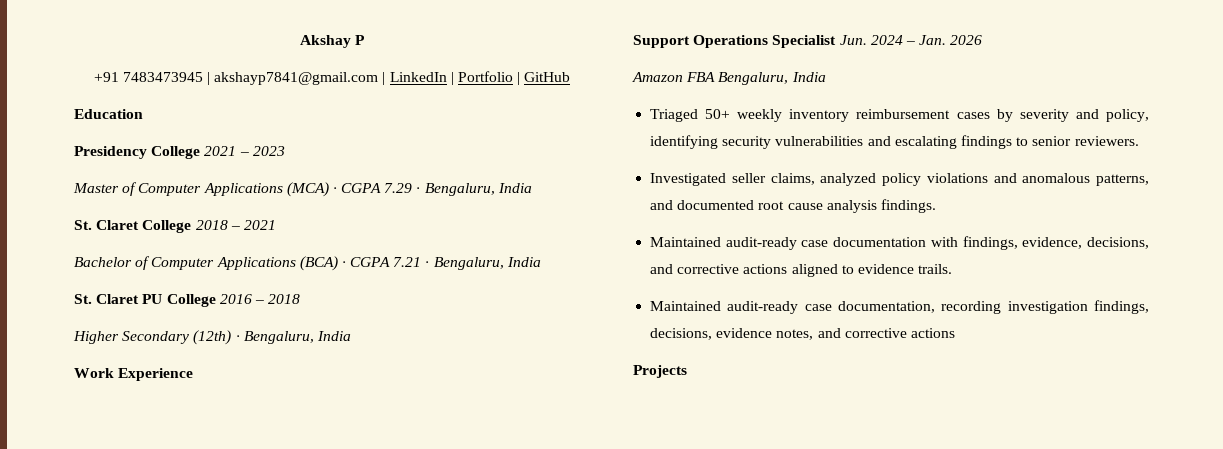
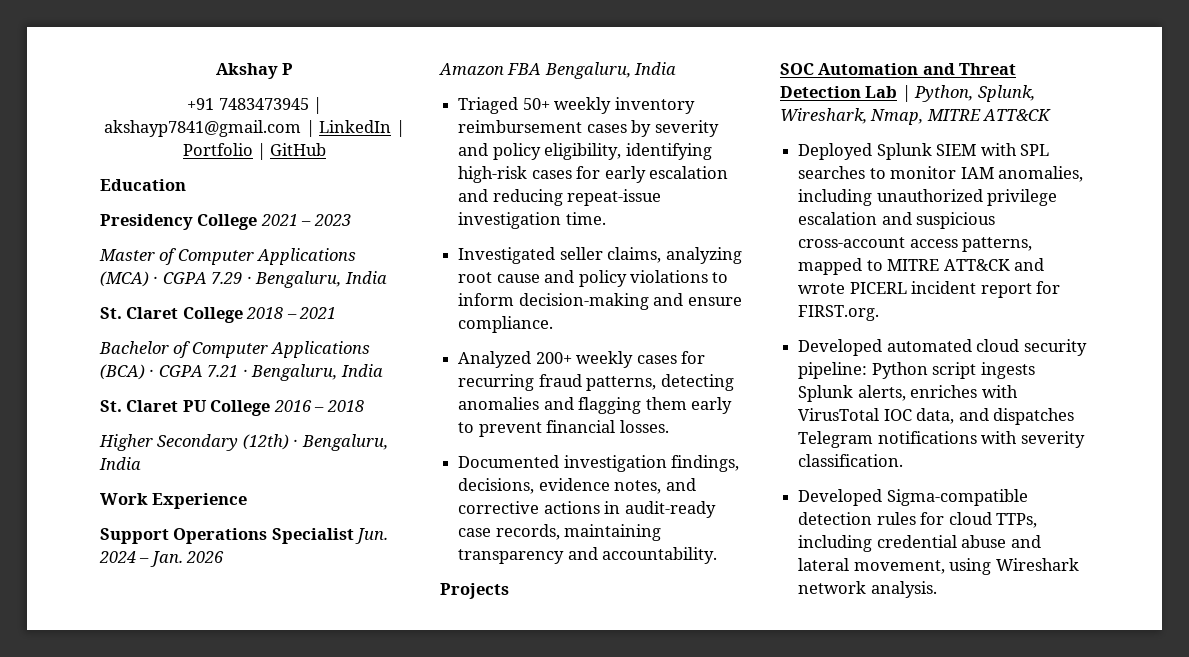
- Triaged 50+ weekly inventory reimbursement cases by severity and policy, identifying security vulnerabilities and escalating findings to senior reviewers.
- Investigated seller claims, analyzed policy violations and anomalous patterns, and documented root cause analysis findings.
- Maintained audit-ready case documentation with findings, evidence, decisions, and corrective actions aligned to evidence trails.
- Maintained audit-ready case documentation, recording investigation findings, decisions, evidence notes, and corrective actions
+ Triaged 50+ weekly inventory reimbursement cases by severity and policy eligibility, identifying high-risk cases for early escalation and reducing repeat-issue investigation time.
+ Investigated seller claims, analyzing root cause and policy violations to inform decision-making and ensure compliance.
+ Analyzed 200+ weekly cases for recurring fraud patterns, detecting anomalies and flagging them early to prevent financial losses.
+ Documented investigation findings, decisions, evidence notes, and corrective actions in audit-ready case records, maintaining transparency and accountability.
  Projects
+ SOC Automation and Threat Detection Lab | Python, Splunk, Wireshark, Nmap, MITRE ATT&CK
+ Deployed Splunk SIEM with SPL searches to monitor IAM anomalies, including unauthorized privilege escalation and suspicious cross-account access patterns, mapped to MITRE ATT&CK and wrote PICERL incident report for FIRST.org.
+ Developed automated cloud security pipeline: Python script ingests Splunk alerts, enriches with VirusTotal IOC data, and dispatches Telegram notifications with severity classification.
+ Developed Sigma-compatible detection rules for cloud TTPs, including credential abuse and lateral movement, using Wireshark network analysis.

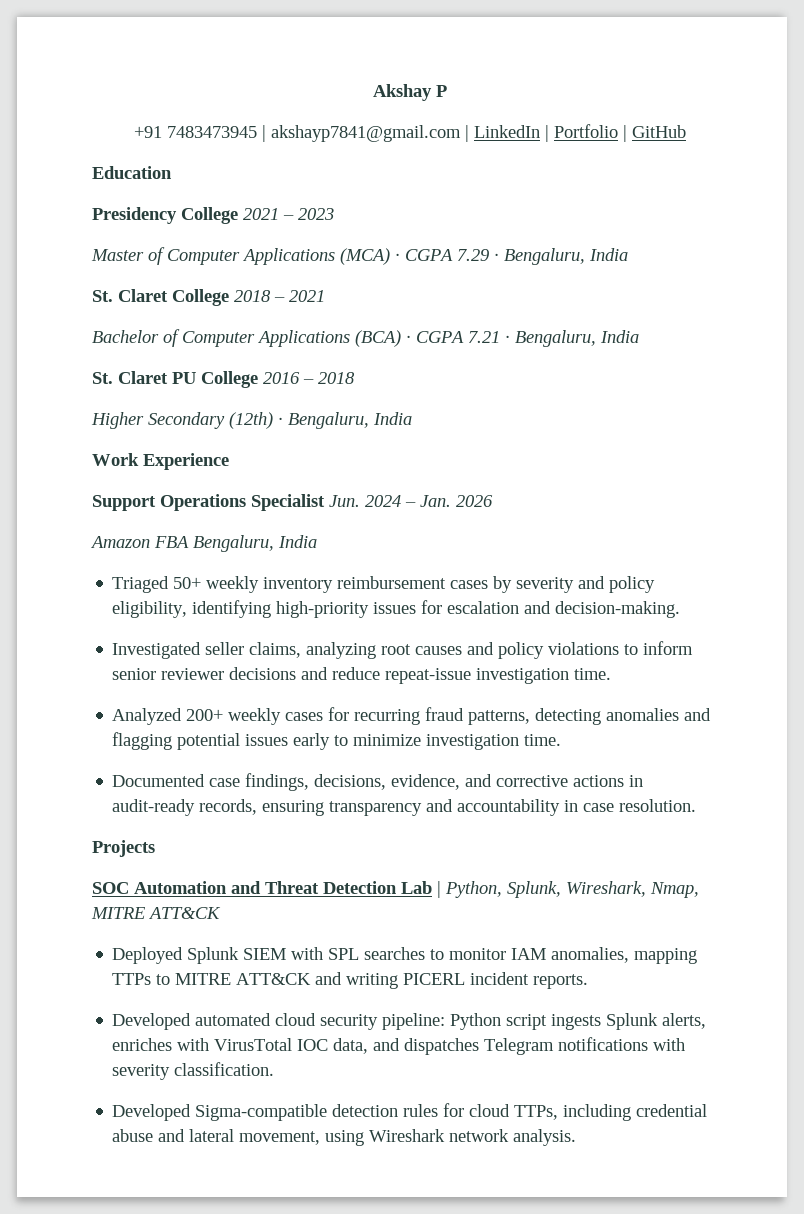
- Triaged 50+ weekly inventory reimbursement cases by severity and policy eligibility, identifying high-risk cases for early escalation and reducing repeat-issue investigation time.
+ Triaged 50+ weekly inventory reimbursement cases by severity and policy eligibility, identifying high-priority issues for escalation and decision-making.
- Investigated seller claims, analyzing root cause and policy violations to inform decision-making and ensure compliance.
+ Investigated seller claims, analyzing root causes and policy violations to inform senior reviewer decisions and reduce repeat-issue investigation time.
- Analyzed 200+ weekly cases for recurring fraud patterns, detecting anomalies and flagging them early to prevent financial losses.
+ Analyzed 200+ weekly cases for recurring fraud patterns, detecting anomalies and flagging potential issues early to minimize investigation time.
- Documented investigation findings, decisions, evidence notes, and corrective actions in audit-ready case records, maintaining transparency and accountability.
+ Documented case findings, decisions, evidence, and corrective actions in audit-ready records, ensuring transparency and accountability in case resolution.
- Deployed Splunk SIEM with SPL searches to monitor IAM anomalies, including unauthorized privilege escalation and suspicious cross-account access patterns, mapped to MITRE ATT&CK and wrote PICERL incident report for FIRST.org.
+ Deployed Splunk SIEM with SPL searches to monitor IAM anomalies, mapping TTPs to MITRE ATT&CK and writing PICERL incident reports.

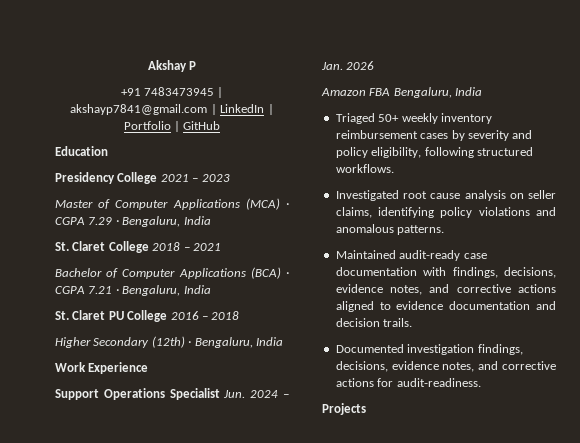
- Triaged 50+ weekly inventory reimbursement cases by severity and policy eligibility, identifying high-priority issues for escalation and decision-making.
- Investigated seller claims, analyzing root causes and policy violations to inform senior reviewer decisions and reduce repeat-issue investigation time.
- Analyzed 200+ weekly cases for recurring fraud patterns, detecting anomalies and flagging potential issues early to minimize investigation time.
- Documented case findings, decisions, evidence, and corrective actions in audit-ready records, ensuring transparency and accountability in case resolution.
+ Triaged 50+ weekly inventory reimbursement cases by severity and policy eligibility, following structured workflows.
+ Investigated root cause analysis on seller claims, identifying policy violations and anomalous patterns.
+ Maintained audit-ready case documentation with findings, decisions, evidence notes, and corrective actions aligned to evidence documentation and decision trails.
+ Documented investigation findings, decisions, evidence notes, and corrective actions for audit-readiness.
  Projects
- SOC Automation and Threat Detection Lab | Python, Splunk, Wireshark, Nmap, MITRE ATT&CK
- Deployed Splunk SIEM with SPL searches to monitor IAM anomalies, mapping TTPs to MITRE ATT&CK and writing PICERL incident reports.
- Developed automated cloud security pipeline: Python script ingests Splunk alerts, enriches with VirusTotal IOC data, and dispatches Telegram notifications with severity classification.
- Developed Sigma-compatible detection rules for cloud TTPs, including credential abuse and lateral movement, using Wireshark network analysis.

